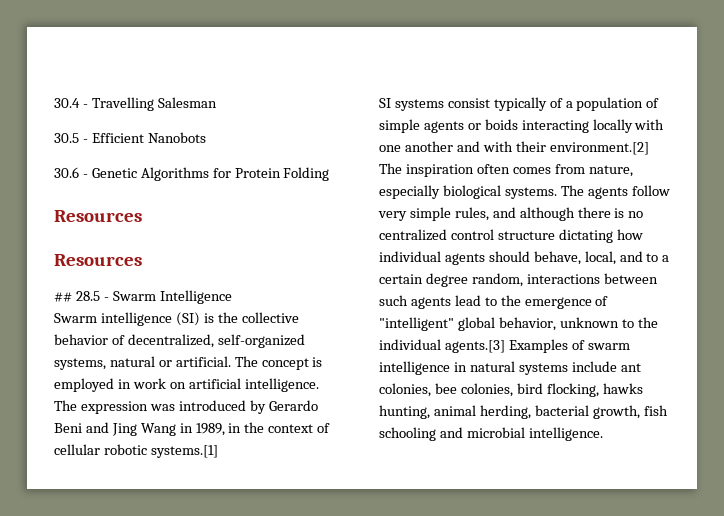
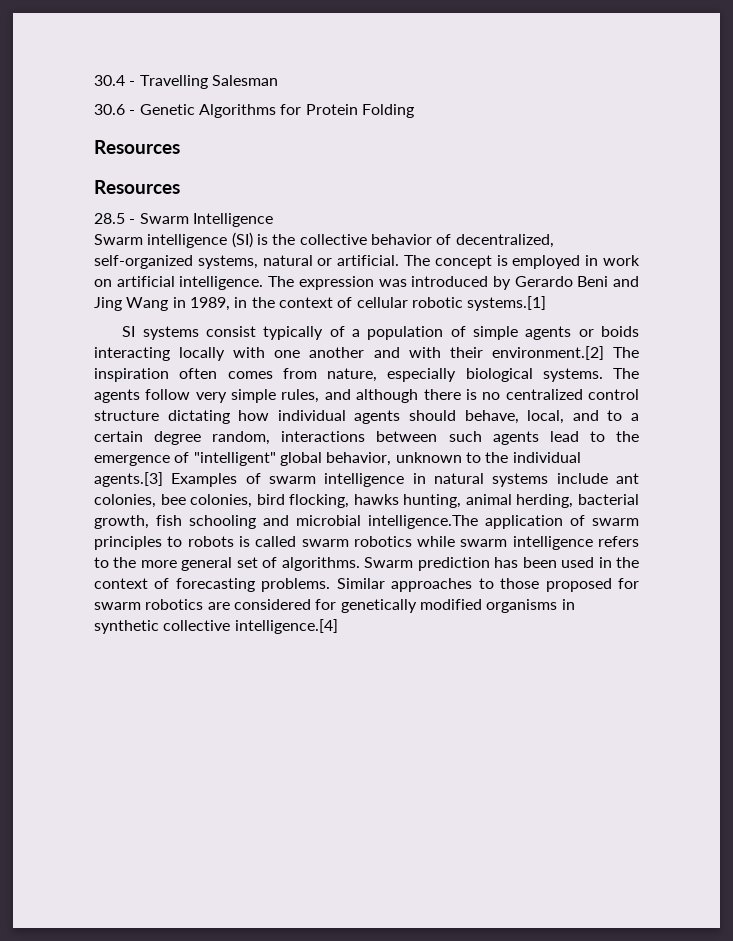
- 30.5 - Efficient Nanobots
- ## 28.5 - Swarm Intelligence
+ 28.5 - Swarm Intelligence
- The agents follow very simple rules, and although there is no centralized control structure dictating how individual agents should behave, local, and to a certain degree random, interactions between such agents lead to the emergence of "intelligent" global behavior, unknown to the individual agents.[3] Examples of swarm intelligence in natural systems include ant colonies, bee colonies, bird flocking, hawks hunting, animal herding, bacterial growth, fish schooling and microbial intelligence.
+ The agents follow very simple rules, and although there is no centralized control structure dictating how individual agents should behave, local, and to a certain degree random, interactions between such agents lead to the emergence of "intelligent" global behavior, unknown to the individual agents.[3] Examples of swarm intelligence in natural systems include ant colonies, bee colonies, bird flocking, hawks hunting, animal herding, bacterial growth, fish schooling and microbial intelligence.The application of swarm principles to robots is called swarm robotics while swarm intelligence refers to the more general set of algorithms. Swarm prediction has been used in the context of forecasting problems. Similar approaches to those proposed for swarm robotics are considered for genetically modified organisms in synthetic collective intelligence.[4]

